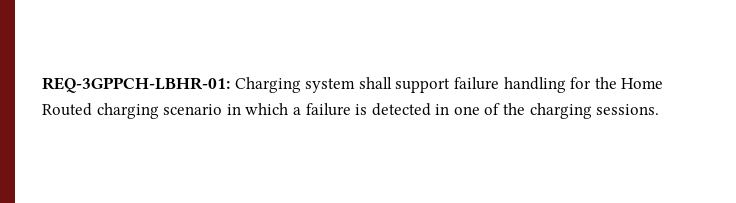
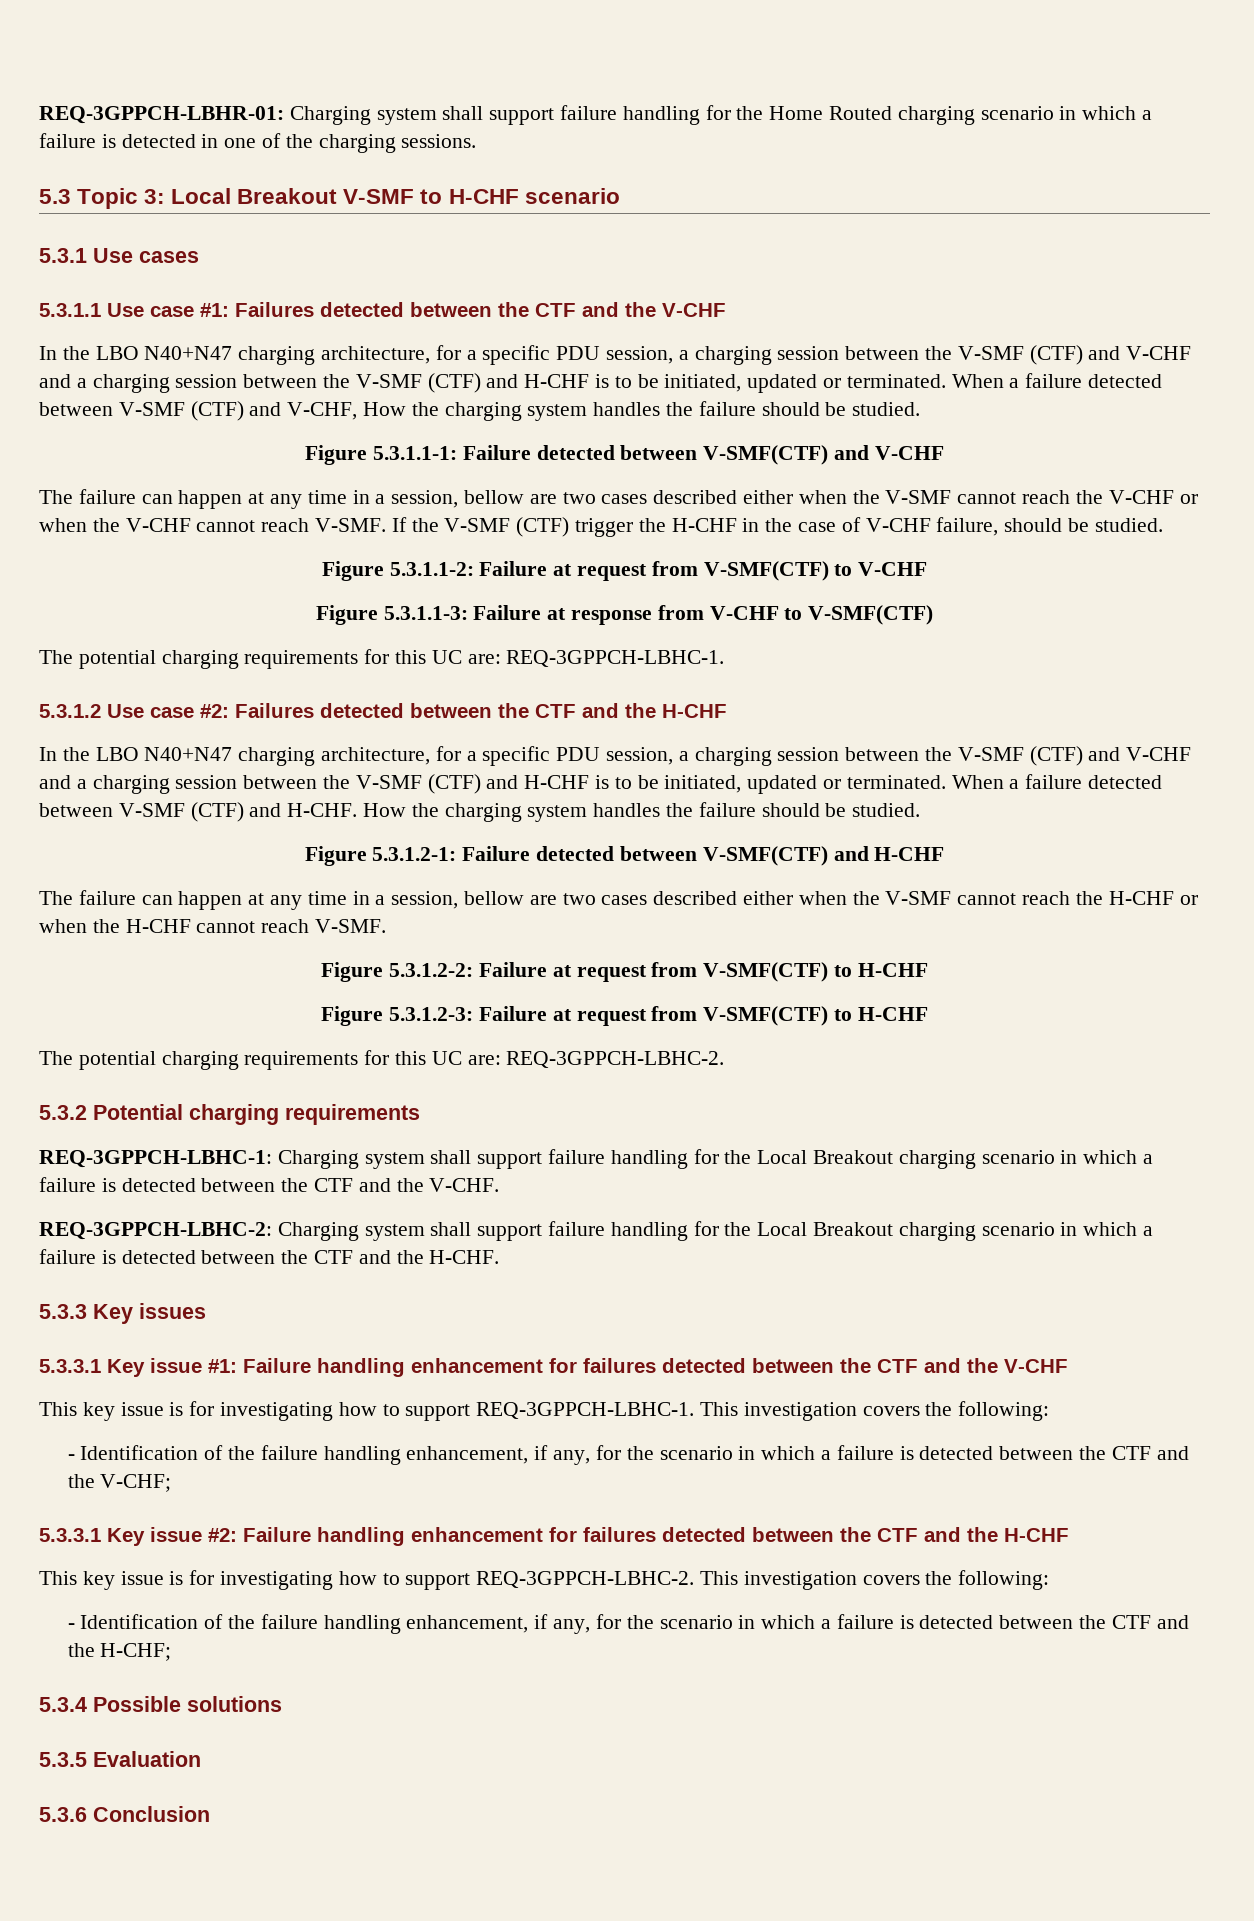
+ 5.3 Topic 3: Local Breakout V-SMF to H-CHF scenario
+ 5.3.1 Use cases
+ 5.3.1.1 Use case #1: Failures detected between the CTF and the V-CHF
+ In the LBO N40+N47 charging architecture, for a specific PDU session, a charging session between the V-SMF (CTF) and V-CHF and a charging session between the V-SMF (CTF) and H-CHF is to be initiated, updated or terminated. When a failure detected between V-SMF (CTF) and V-CHF, How the charging system handles the failure should be studied.
+ Figure 5.3.1.1-1: Failure detected between V-SMF(CTF) and V-CHF
+ The failure can happen at any time in a session, bellow are two cases described either when the V-SMF cannot reach the V-CHF or when the V-CHF cannot reach V-SMF. If the V-SMF (CTF) trigger the H-CHF in the case of V-CHF failure, should be studied.
+ Figure 5.3.1.1-2: Failure at request from V-SMF(CTF) to V-CHF
+ Figure 5.3.1.1-3: Failure at response from V-CHF to V-SMF(CTF)
+ The potential charging requirements for this UC are: REQ-3GPPCH-LBHC-1.
+ 5.3.1.2 Use case #2: Failures detected between the CTF and the H-CHF
+ In the LBO N40+N47 charging architecture, for a specific PDU session, a charging session between the V-SMF (CTF) and V-CHF and a charging session between the V-SMF (CTF) and H-CHF is to be initiated, updated or terminated. When a failure detected between V-SMF (CTF) and H-CHF. How the charging system handles the failure should be studied.
+ Figure 5.3.1.2-1: Failure detected between V-SMF(CTF) and H-CHF
+ The failure can happen at any time in a session, bellow are two cases described either when the V-SMF cannot reach the H-CHF or when the H-CHF cannot reach V-SMF.
+ Figure 5.3.1.2-2: Failure at request from V-SMF(CTF) to H-CHF
+ Figure 5.3.1.2-3: Failure at request from V-SMF(CTF) to H-CHF
+ The potential charging requirements for this UC are: REQ-3GPPCH-LBHC-2.
+ 5.3.2 Potential charging requirements
+ REQ-3GPPCH-LBHC-1: Charging system shall support failure handling for the Local Breakout charging scenario in which a failure is detected between the CTF and the V-CHF.
+ REQ-3GPPCH-LBHC-2: Charging system shall support failure handling for the Local Breakout charging scenario in which a failure is detected between the CTF and the H-CHF.
+ 5.3.3 Key issues
+ 5.3.3.1 Key issue #1: Failure handling enhancement for failures detected between the CTF and the V-CHF
+ This key issue is for investigating how to support REQ-3GPPCH-LBHC-1. This investigation covers the following:
+ - Identification of the failure handling enhancement, if any, for the scenario in which a failure is detected between the CTF and the V-CHF;
+ 5.3.3.1 Key issue #2: Failure handling enhancement for failures detected between the CTF and the H-CHF
+ This key issue is for investigating how to support REQ-3GPPCH-LBHC-2. This investigation covers the following:
+ - Identification of the failure handling enhancement, if any, for the scenario in which a failure is detected between the CTF and the H-CHF;
+ 5.3.4 Possible solutions
+ 5.3.5 Evaluation
+ 5.3.6 Conclusion

